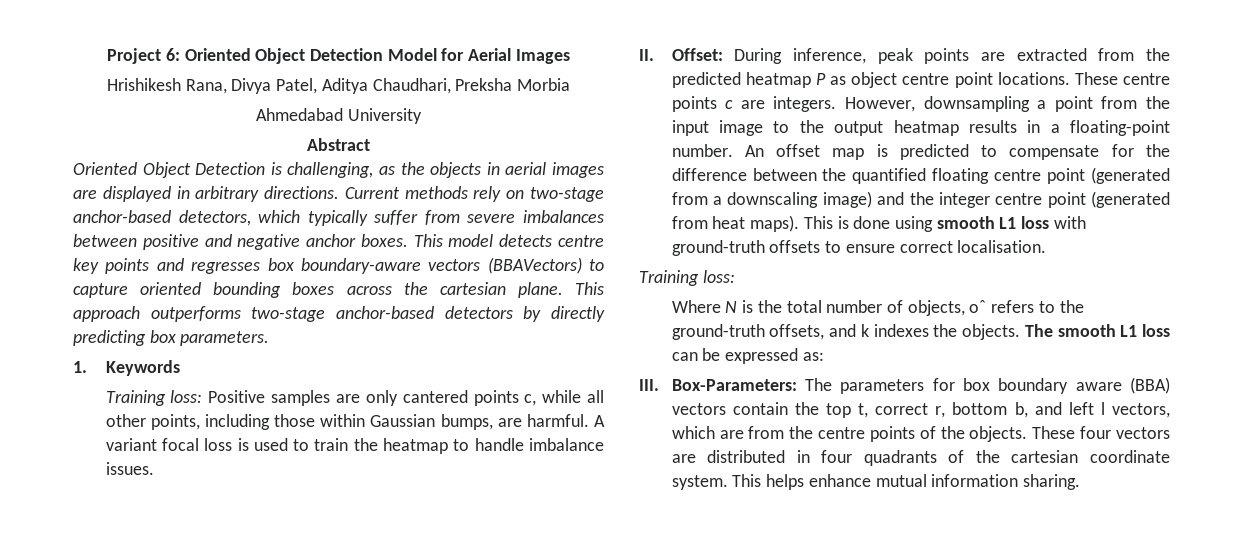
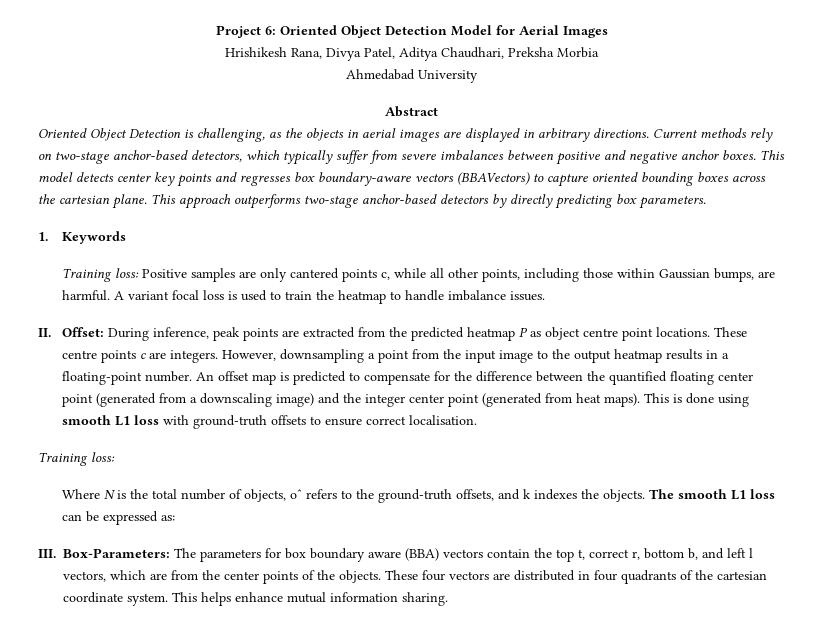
- This model detects centre key points and regresses box boundary-aware vectors (BBAVectors) to capture oriented bounding boxes across the cartesian plane.
+ This model detects center key points and regresses box boundary-aware vectors (BBAVectors) to capture oriented bounding boxes across the cartesian plane.
- An offset map is predicted to compensate for the difference between the quantified floating centre point (generated from a downscaling image) and the integer centre point (generated from heat maps).
+ An offset map is predicted to compensate for the difference between the quantified floating center point (generated from a downscaling image) and the integer center point (generated from heat maps).
- III. Box-Parameters: The parameters for box boundary aware (BBA) vectors contain the top t, correct r, bottom b, and left l vectors, which are from the centre points of the objects.
+ III. Box-Parameters: The parameters for box boundary aware (BBA) vectors contain the top t, correct r, bottom b, and left l vectors, which are from the center points of the objects.

